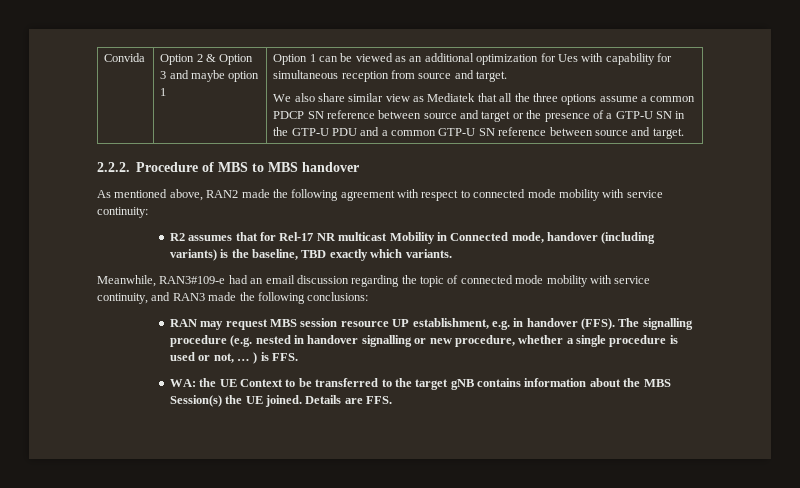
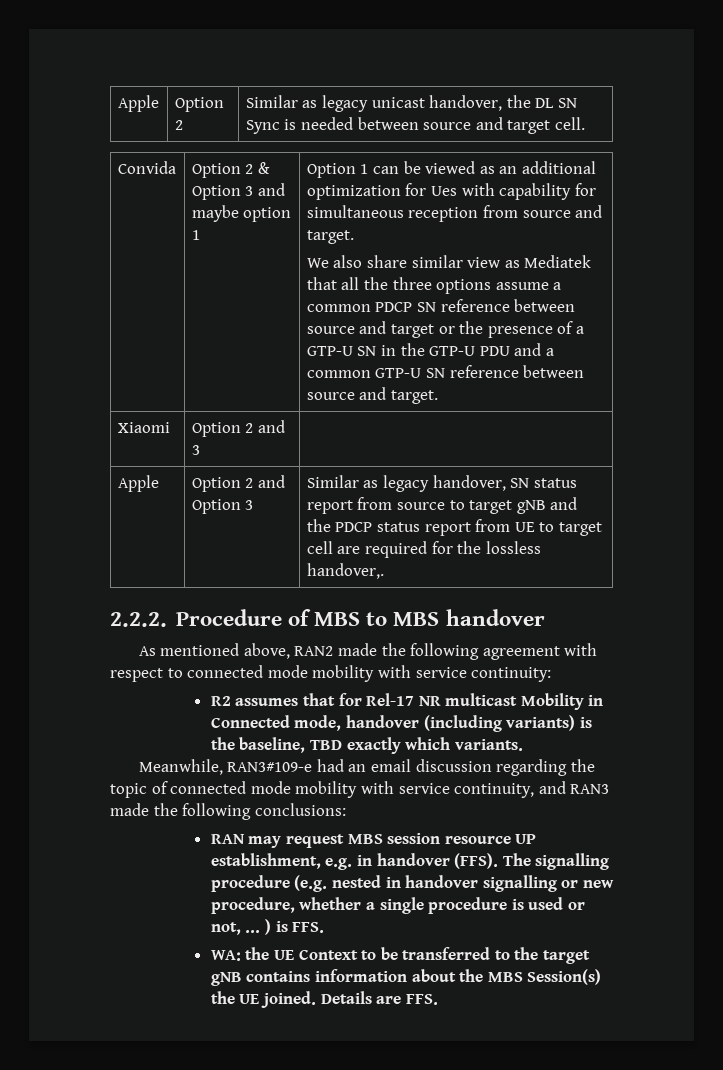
+ Apple | Option 2 | Similar as legacy unicast handover, the DL SN Sync is needed between source and target cell.
+ Xiaomi | Option 2 and 3 |
+ Apple | Option 2 and Option 3 | Similar as legacy handover, SN status report from source to target gNB and the PDCP status report from UE to target cell are required for the lossless handover,.

